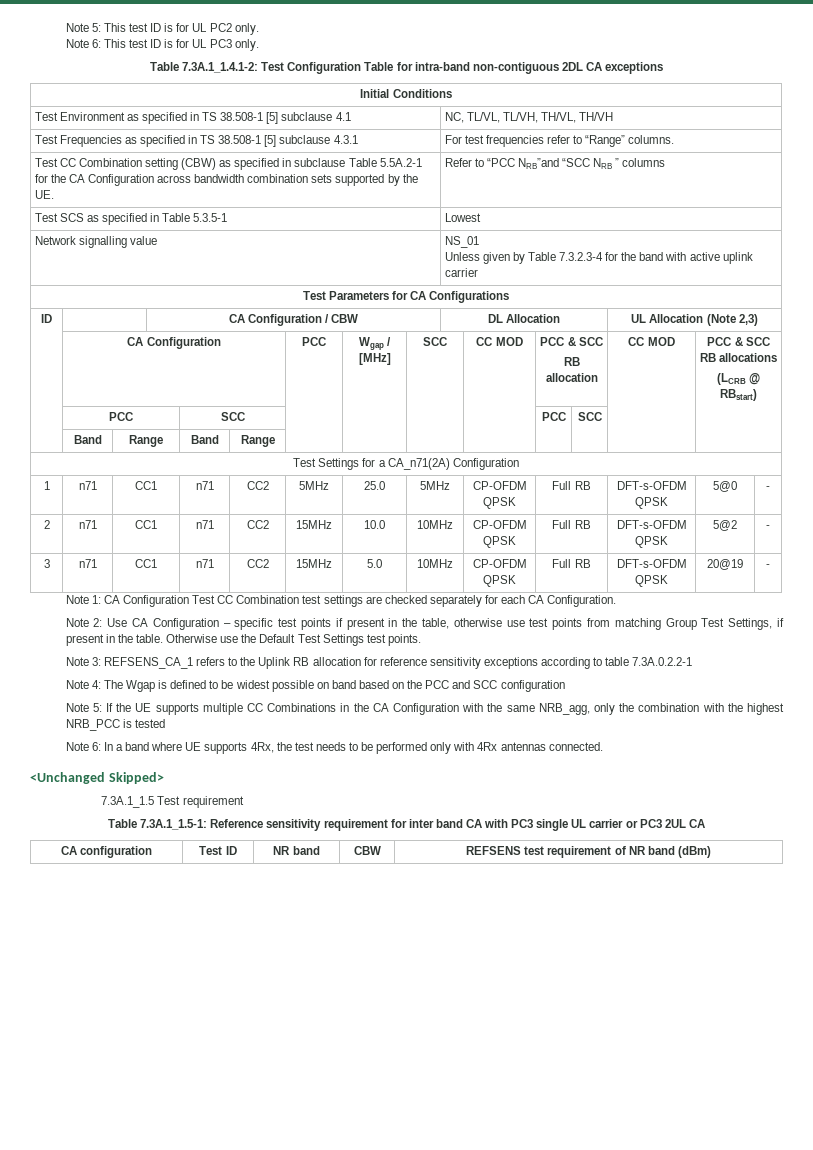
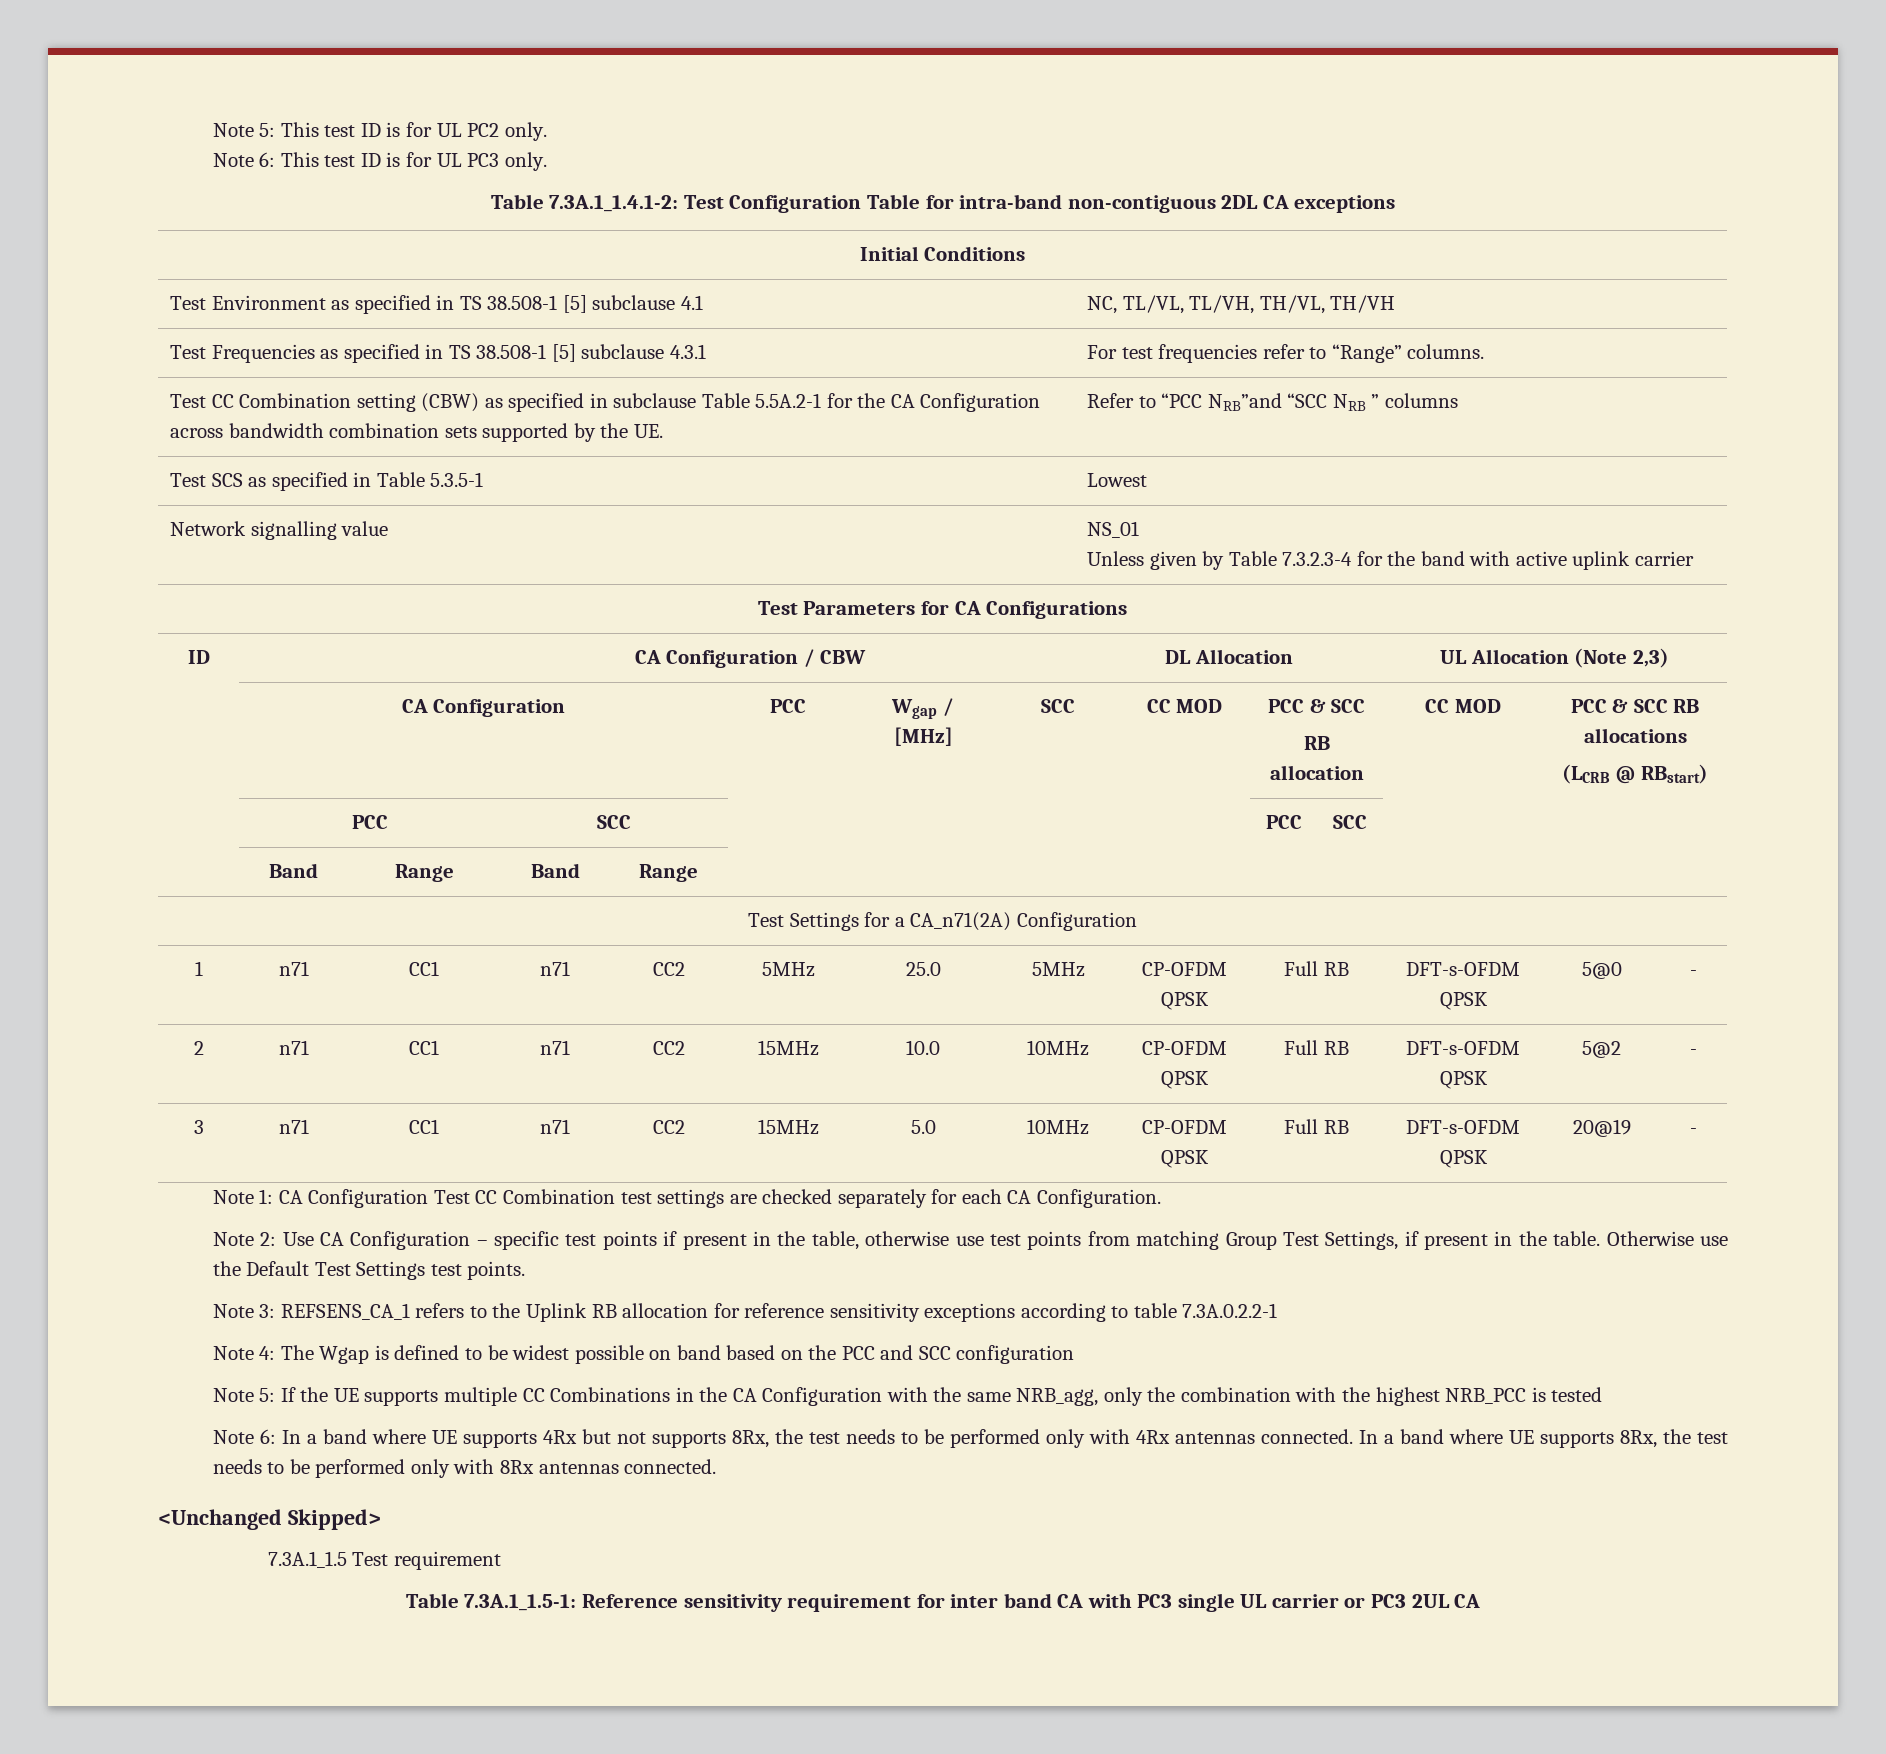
- Note 6: In a band where UE supports 4Rx, the test needs to be performed only with 4Rx antennas connected.
+ Note 6: In a band where UE supports 4Rx but not supports 8Rx, the test needs to be performed only with 4Rx antennas connected. In a band where UE supports 8Rx, the test needs to be performed only with 8Rx antennas connected.
- CA configuration | Test ID | NR band | CBW | REFSENS test requirement of NR band (dBm)

